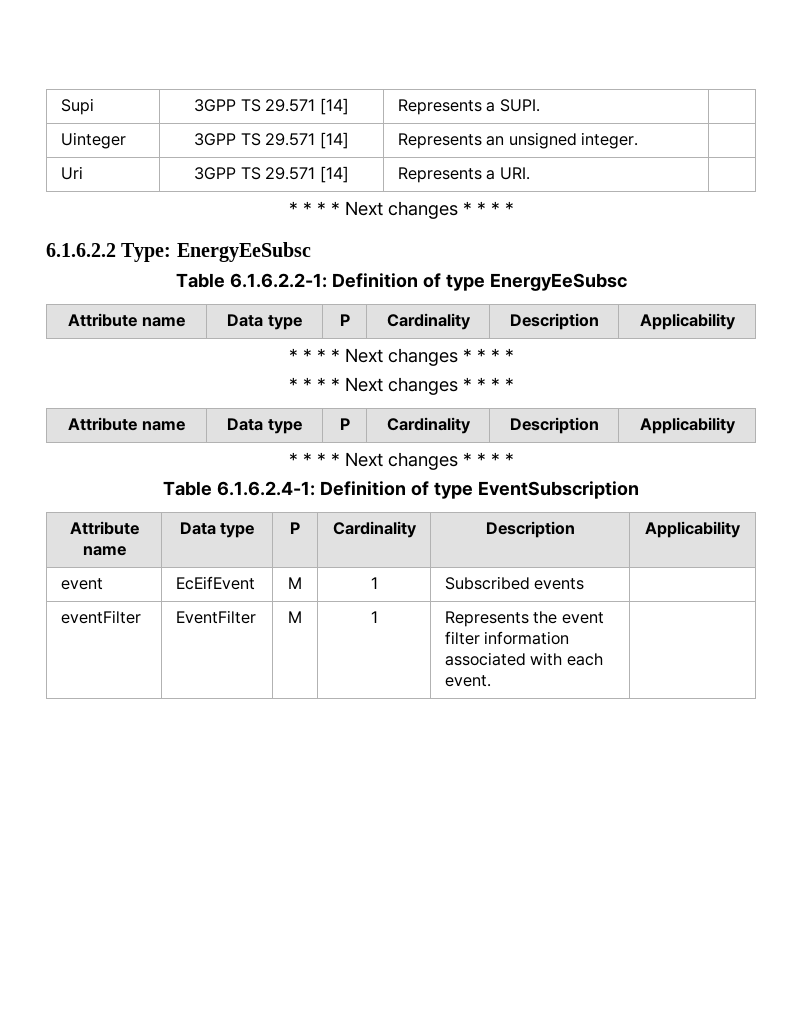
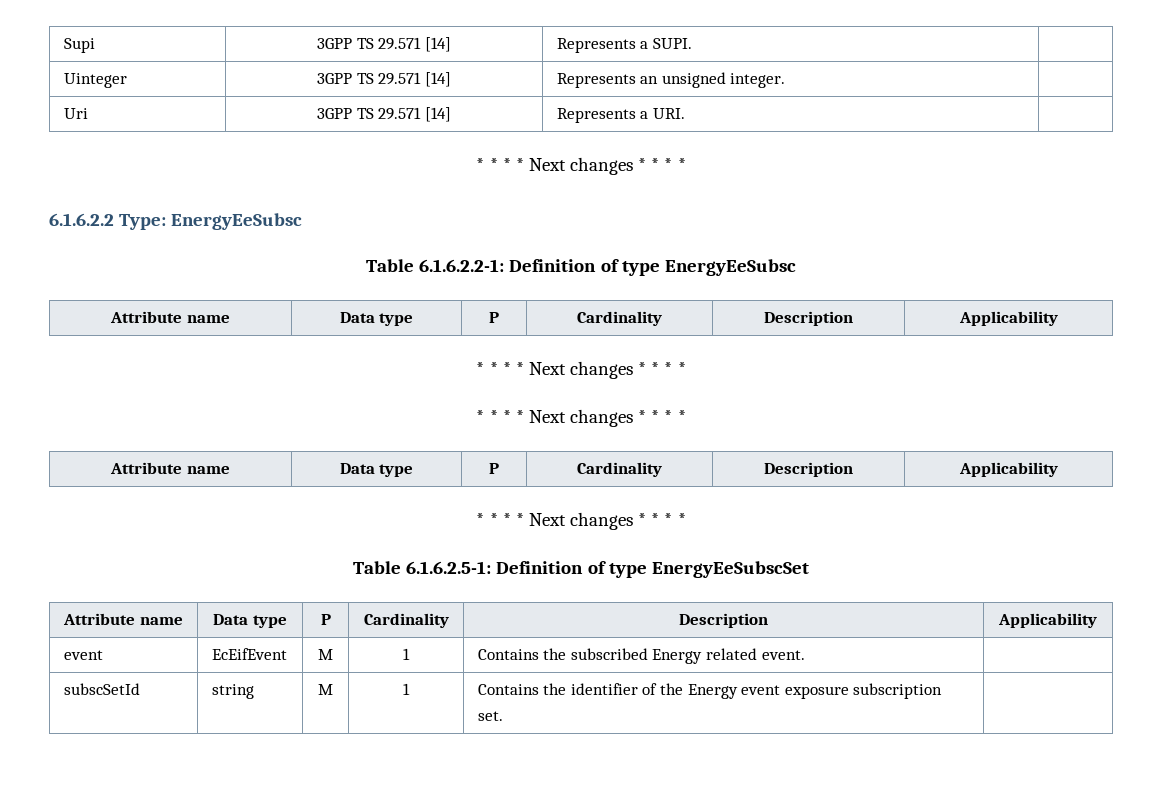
- Table 6.1.6.2.4-1: Definition of type EventSubscription
+ Table 6.1.6.2.5-1: Definition of type EnergyEeSubscSet
- event | EcEifEvent | M | 1 | Subscribed events |
- eventFilter | EventFilter | M | 1 | Represents the event filter information associated with each event. |
+ event | EcEifEvent | M | 1 | Contains the subscribed Energy related event. |
+ subscSetId | string | M | 1 | Contains the identifier of the Energy event exposure subscription set. |

